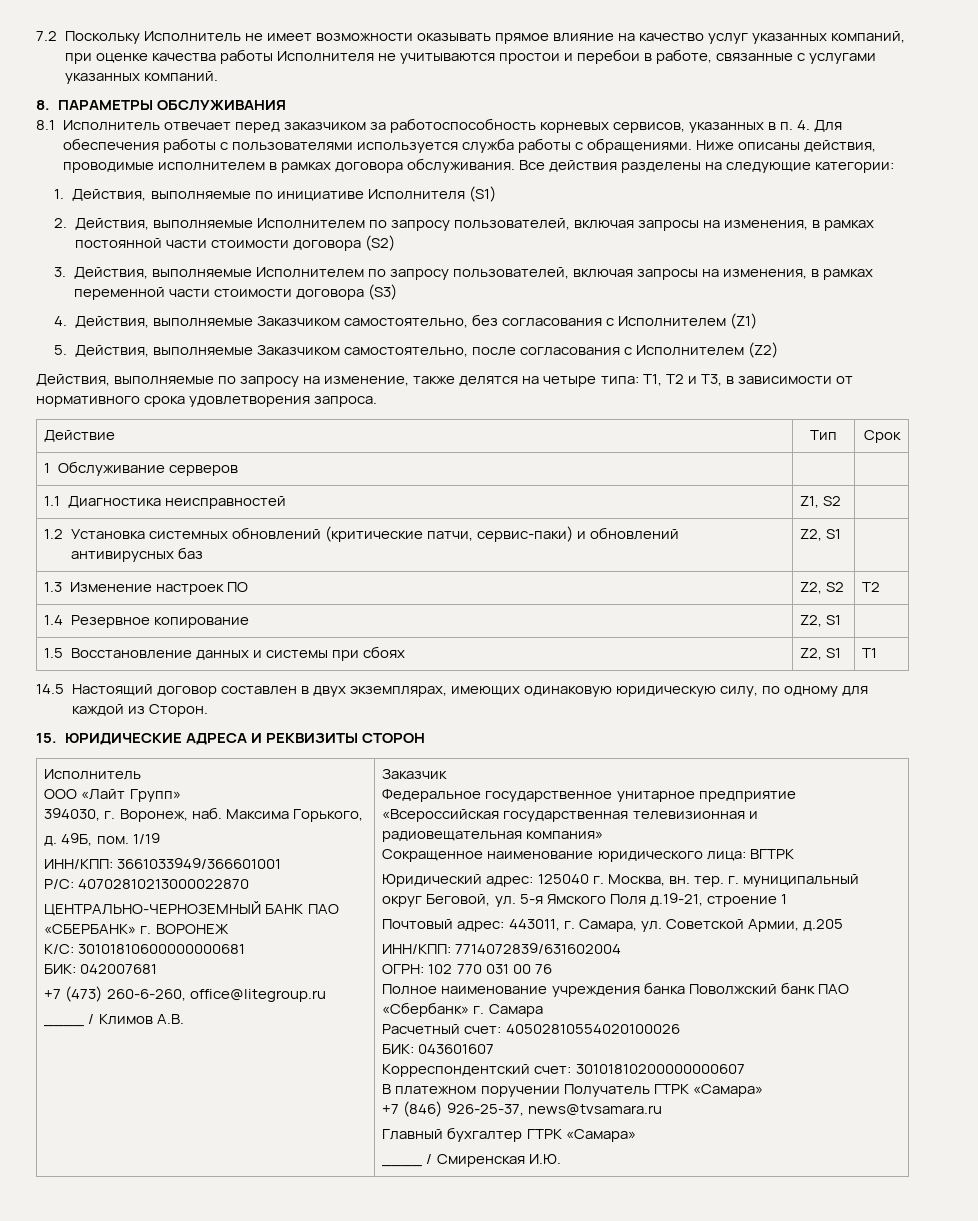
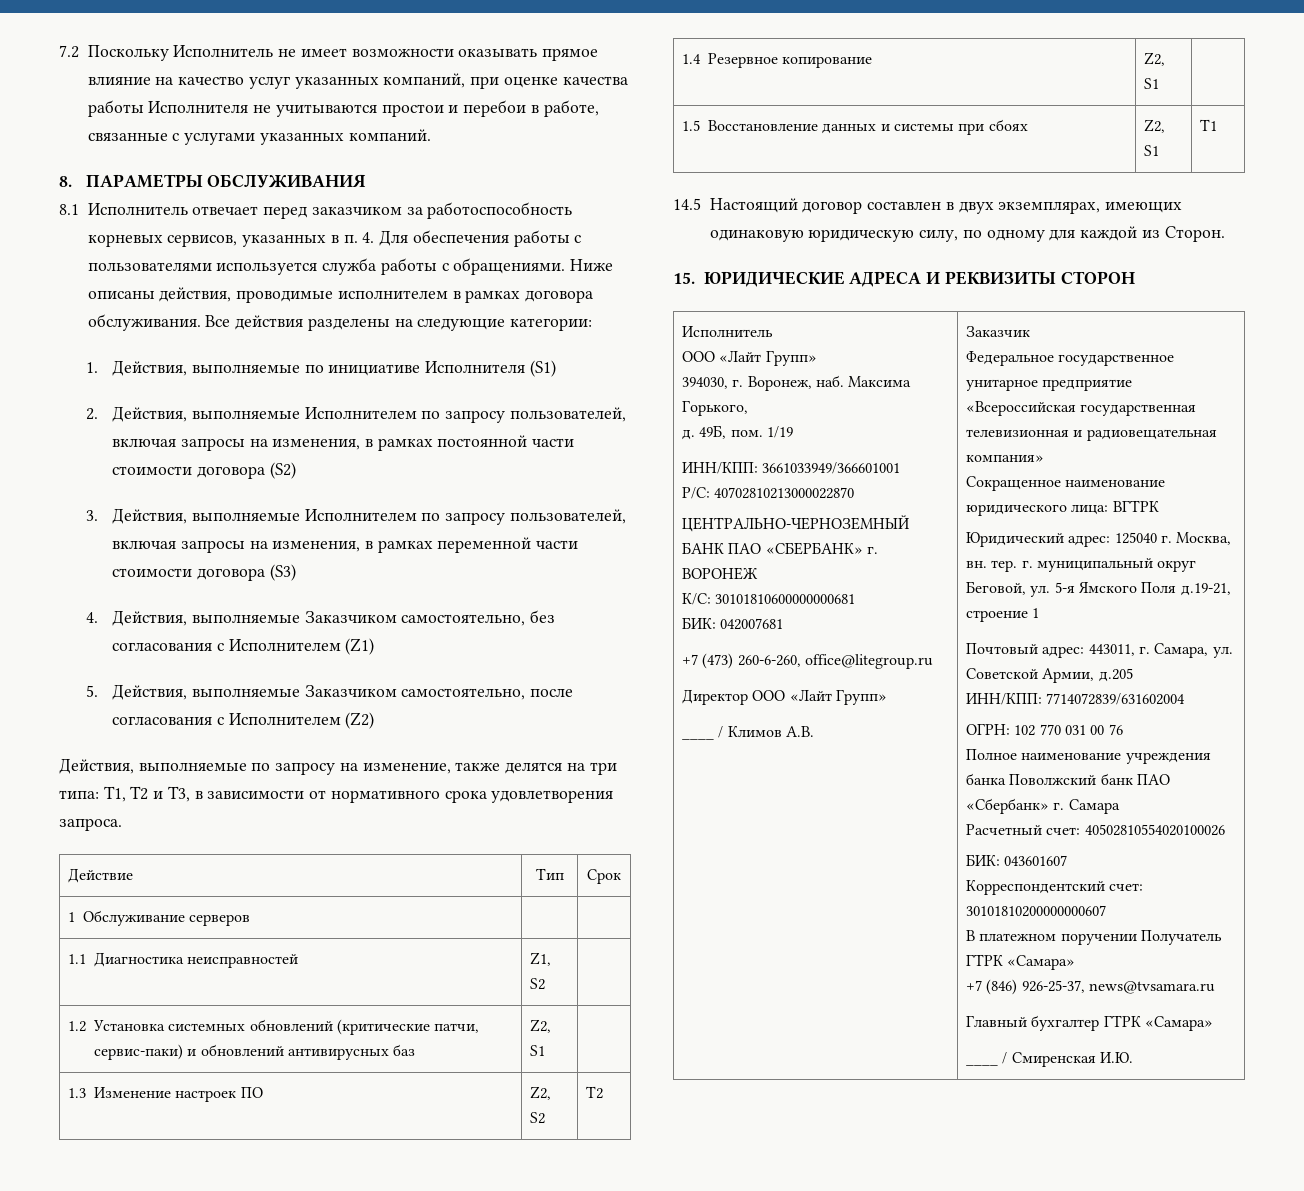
- Действия, выполняемые по запросу на изменение, также делятся на четыре типа: T1, T2 и T3, в зависимости от нормативного срока удовлетворения запроса.
+ Действия, выполняемые по запросу на изменение, также делятся на три типа: T1, T2 и T3, в зависимости от нормативного срока удовлетворения запроса.
+ Директор ООО «Лайт Групп»

